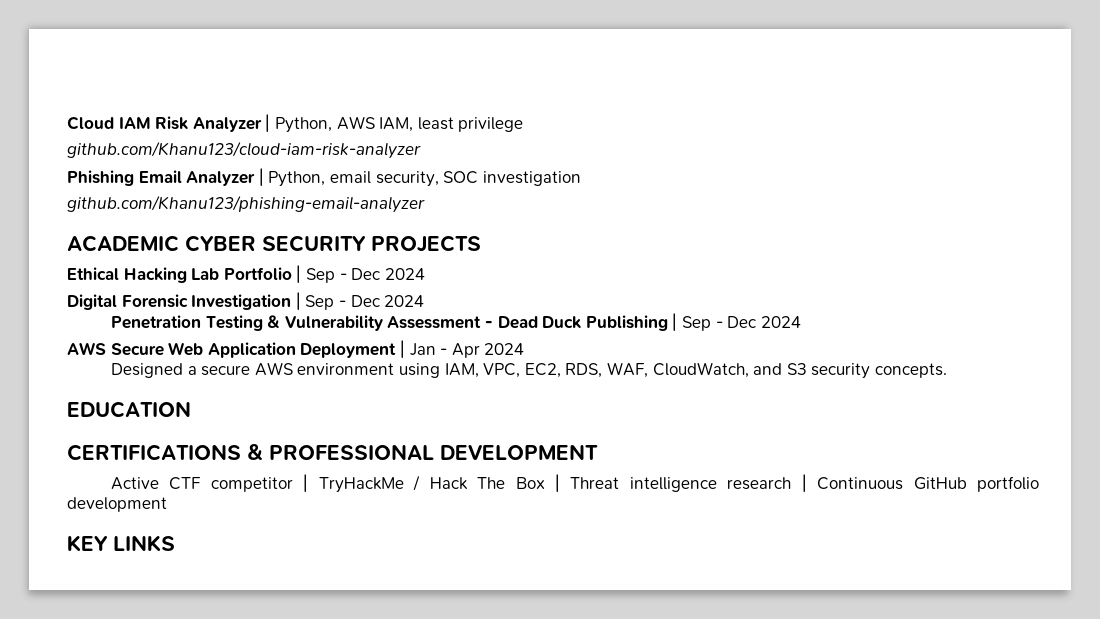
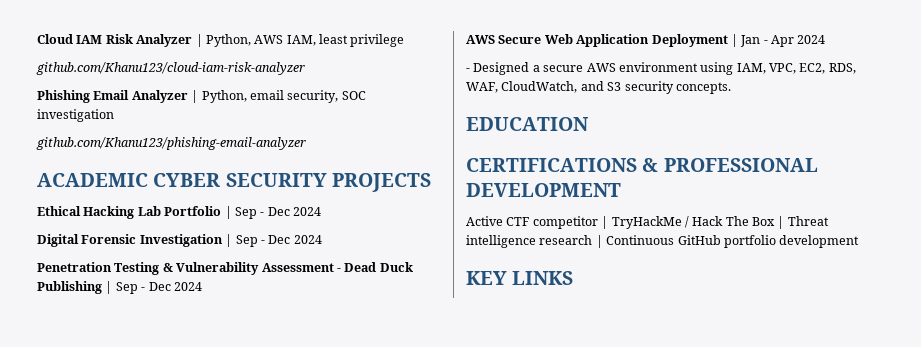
- Designed a secure AWS environment using IAM, VPC, EC2, RDS, WAF, CloudWatch, and S3 security concepts.
+ - Designed a secure AWS environment using IAM, VPC, EC2, RDS, WAF, CloudWatch, and S3 security concepts.

